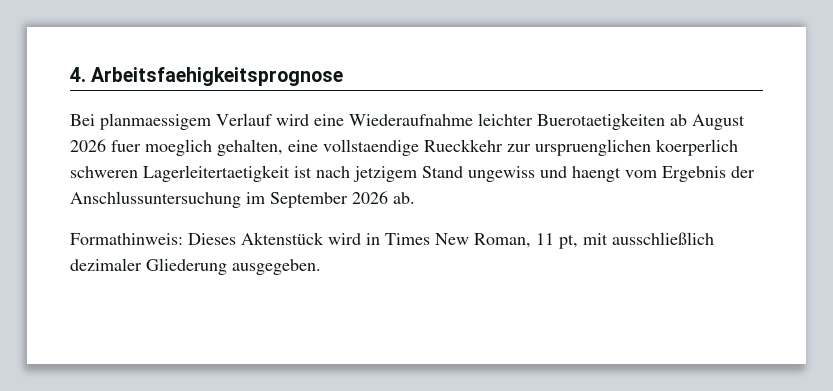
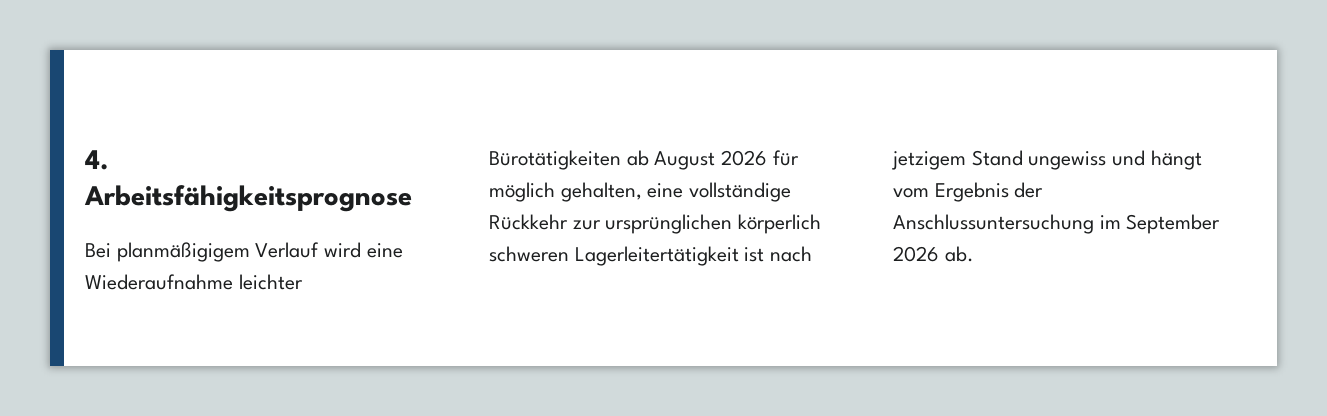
- 4. Arbeitsfaehigkeitsprognose
+ 4. Arbeitsfähigkeitsprognose
- Bei planmaessigem Verlauf wird eine Wiederaufnahme leichter Buerotaetigkeiten ab August 2026 fuer moeglich gehalten, eine vollstaendige Rueckkehr zur urspruenglichen koerperlich schweren Lagerleitertaetigkeit ist nach jetzigem Stand ungewiss und haengt vom Ergebnis der Anschlussuntersuchung im September 2026 ab.
+ Bei planmäßigigem Verlauf wird eine Wiederaufnahme leichter Bürotätigkeiten ab August 2026 für möglich gehalten, eine vollständige Rückkehr zur ursprünglichen körperlich schweren Lagerleitertätigkeit ist nach jetzigem Stand ungewiss und hängt vom Ergebnis der Anschlussuntersuchung im September 2026 ab.
- Formathinweis: Dieses Aktenstück wird in Times New Roman, 11 pt, mit ausschließlich dezimaler Gliederung ausgegeben.

